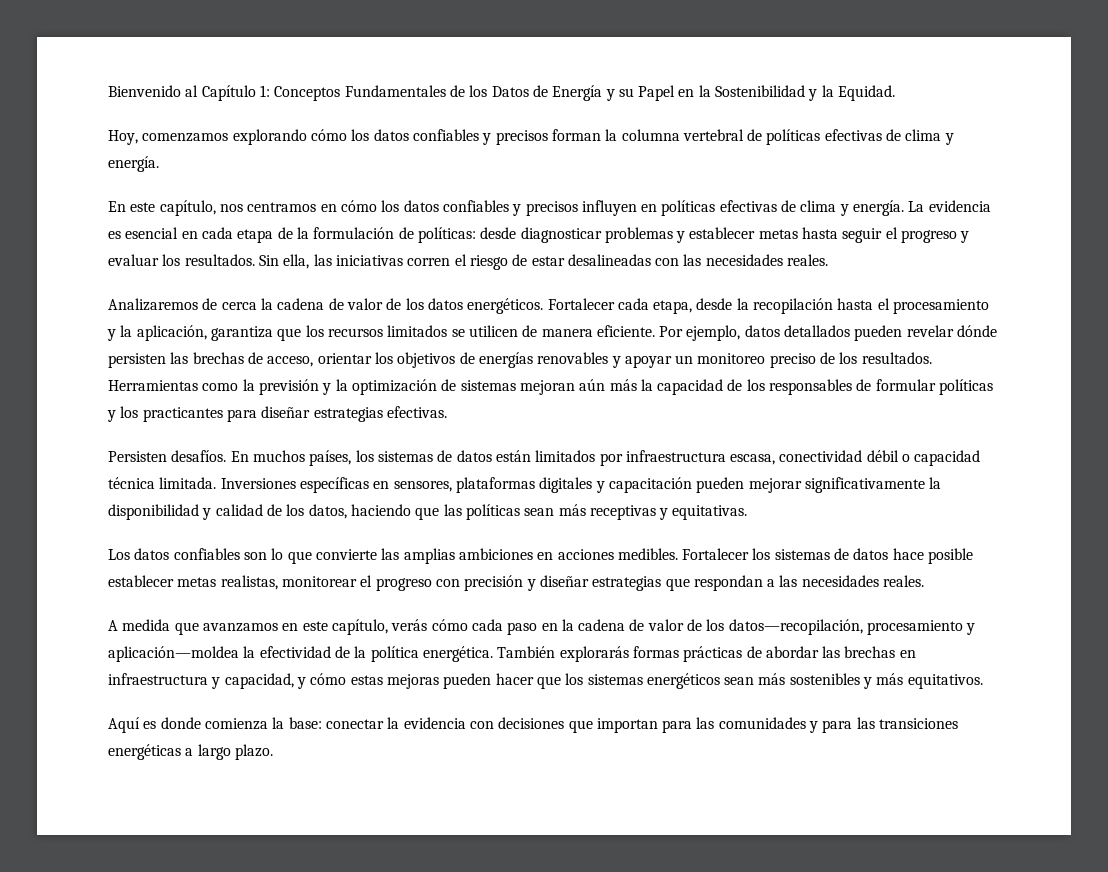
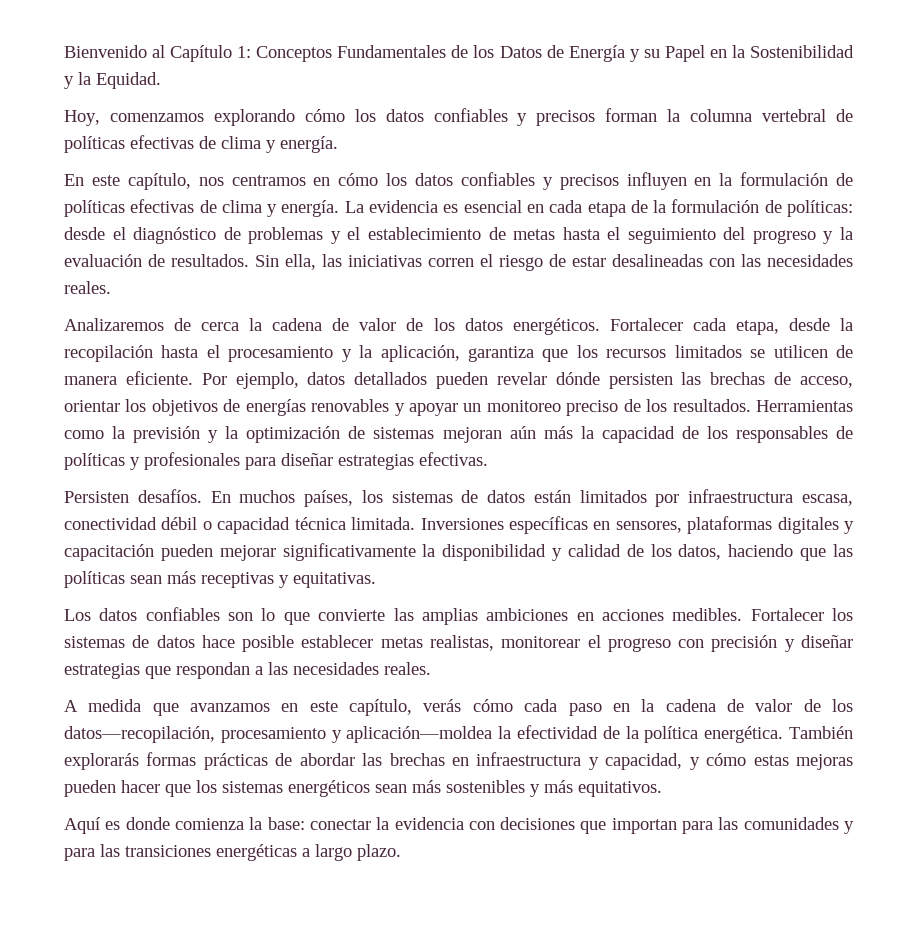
- En este capítulo, nos centramos en cómo los datos confiables y precisos influyen en políticas efectivas de clima y energía.
+ En este capítulo, nos centramos en cómo los datos confiables y precisos influyen en la formulación de políticas efectivas de clima y energía.
- La evidencia es esencial en cada etapa de la formulación de políticas: desde diagnosticar problemas y establecer metas hasta seguir el progreso y evaluar los resultados.
+ La evidencia es esencial en cada etapa de la formulación de políticas: desde el diagnóstico de problemas y el establecimiento de metas hasta el seguimiento del progreso y la evaluación de resultados.
- Herramientas como la previsión y la optimización de sistemas mejoran aún más la capacidad de los responsables de formular políticas y los practicantes para diseñar estrategias efectivas.
+ Herramientas como la previsión y la optimización de sistemas mejoran aún más la capacidad de los responsables de políticas y profesionales para diseñar estrategias efectivas.

